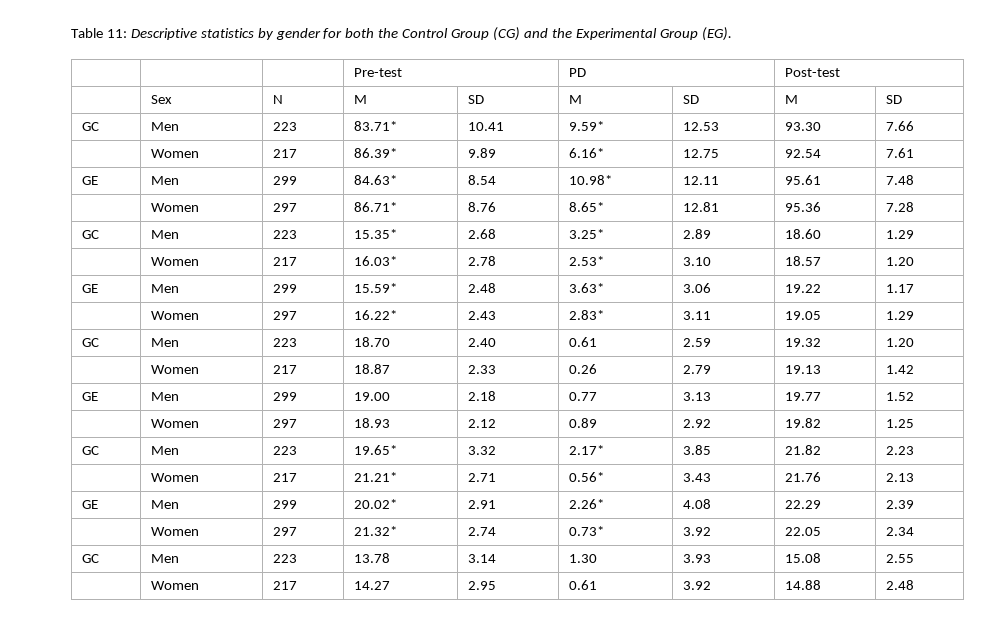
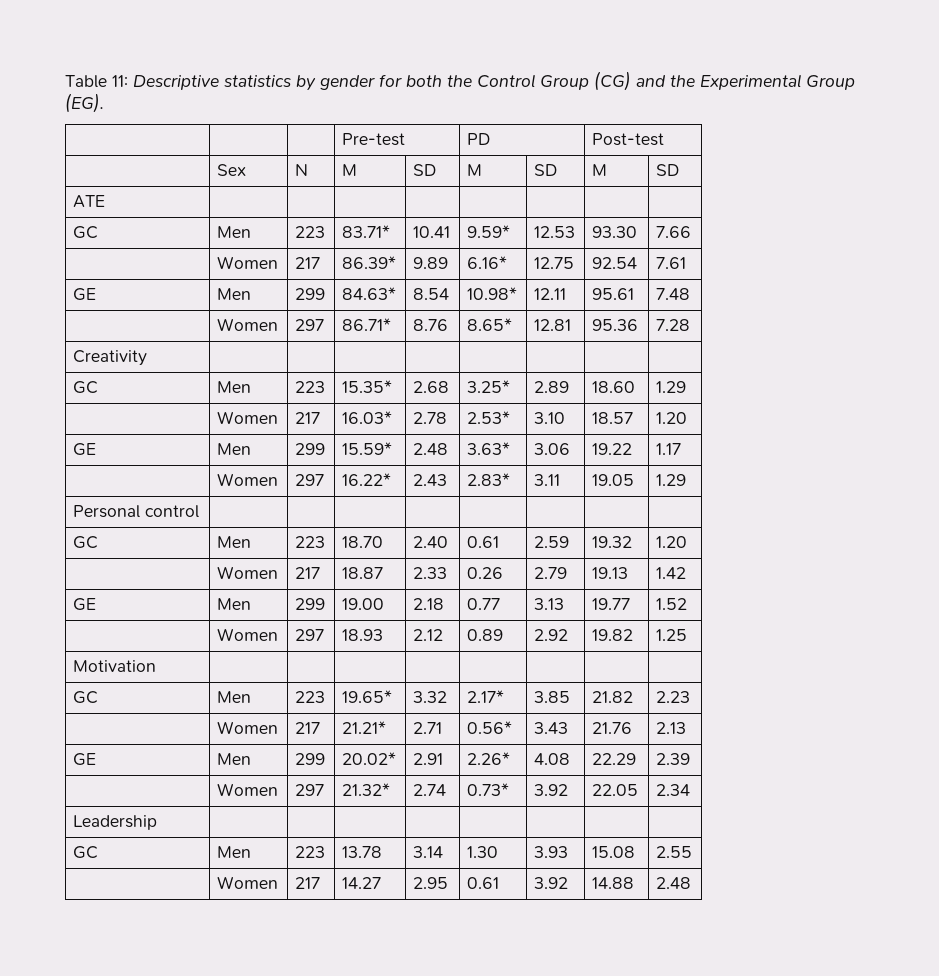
+ ATE | | | | | | | |
+ Creativity | | | | | | | |
+ Personal control | | | | | | | |
+ Motivation | | | | | | | |
+ Leadership | | | | | | | |

